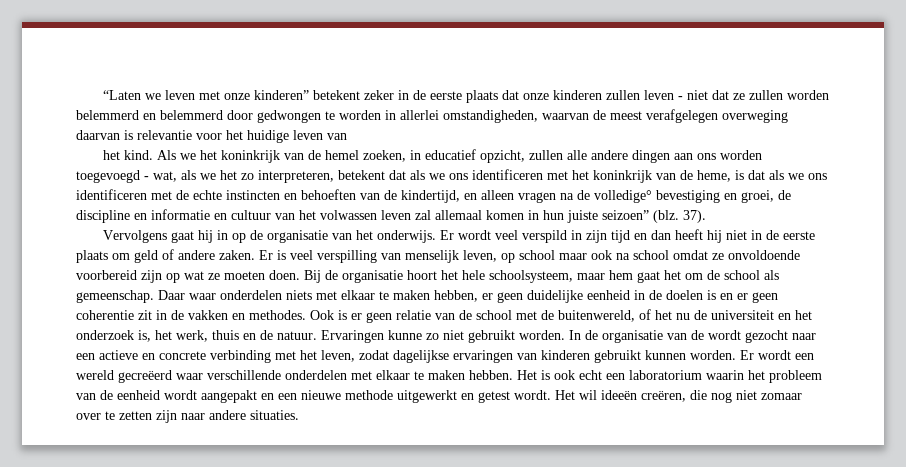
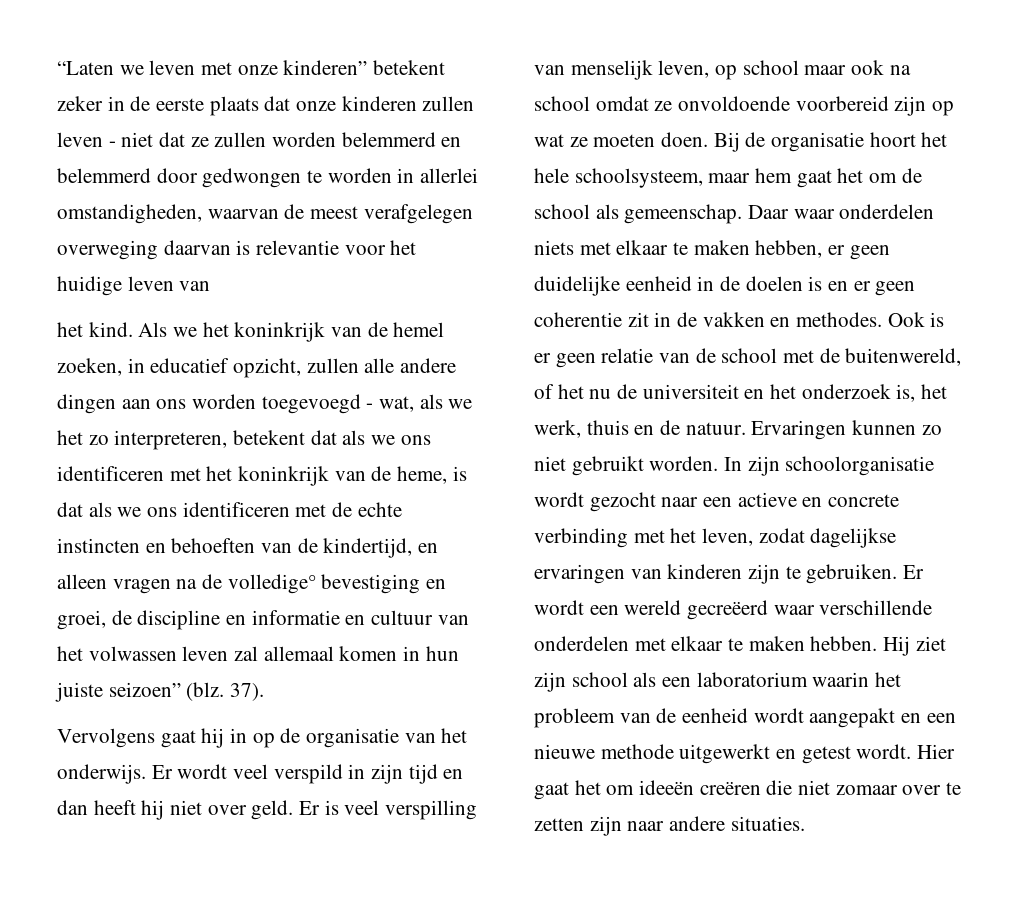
- Er wordt veel verspild in zijn tijd en dan heeft hij niet in de eerste plaats om geld of andere zaken.
+ Er wordt veel verspild in zijn tijd en dan heeft hij niet over geld.
- Ervaringen kunne zo niet gebruikt worden.
+ Ervaringen kunnen zo niet gebruikt worden.
- In de organisatie van de wordt gezocht naar een actieve en concrete verbinding met het leven, zodat dagelijkse ervaringen van kinderen gebruikt kunnen worden.
+ In zijn schoolorganisatie wordt gezocht naar een actieve en concrete verbinding met het leven, zodat dagelijkse ervaringen van kinderen zijn te gebruiken.
- Het is ook echt een laboratorium waarin het probleem van de eenheid wordt aangepakt en een nieuwe methode uitgewerkt en getest wordt.
+ Hij ziet zijn school als een laboratorium waarin het probleem van de eenheid wordt aangepakt en een nieuwe methode uitgewerkt en getest wordt.
- Het wil ideeën creëren, die nog niet zomaar over te zetten zijn naar andere situaties.
+ Hier gaat het om ideeën creëren die niet zomaar over te zetten zijn naar andere situaties.

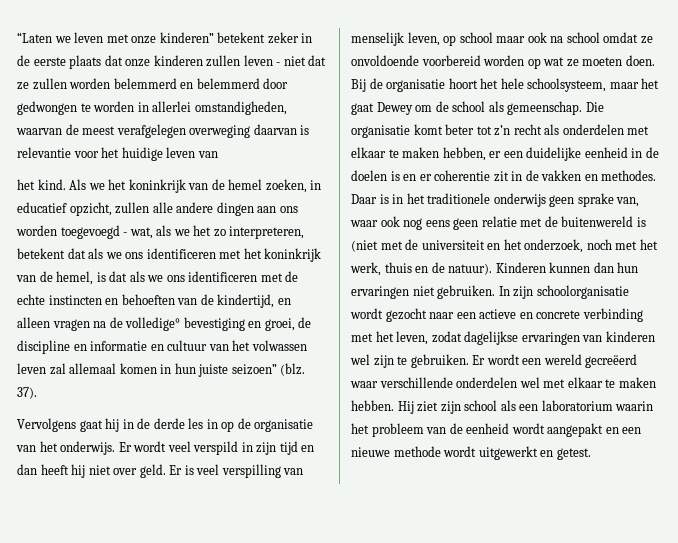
- Als we het koninkrijk van de hemel zoeken, in educatief opzicht, zullen alle andere dingen aan ons worden toegevoegd - wat, als we het zo interpreteren, betekent dat als we ons identificeren met het koninkrijk van de heme, is dat als we ons identificeren met de echte instincten en behoeften van de kindertijd, en alleen vragen na de volledige° bevestiging en groei, de discipline en informatie en cultuur van het volwassen leven zal allemaal komen in hun juiste seizoen” (blz.
+ Als we het koninkrijk van de hemel zoeken, in educatief opzicht, zullen alle andere dingen aan ons worden toegevoegd - wat, als we het zo interpreteren, betekent dat als we ons identificeren met het koninkrijk van de hemel, is dat als we ons identificeren met de echte instincten en behoeften van de kindertijd, en alleen vragen na de volledige° bevestiging en groei, de discipline en informatie en cultuur van het volwassen leven zal allemaal komen in hun juiste seizoen” (blz.
- Vervolgens gaat hij in op de organisatie van het onderwijs.
+ Vervolgens gaat hij in de derde les in op de organisatie van het onderwijs.
- Er is veel verspilling van menselijk leven, op school maar ook na school omdat ze onvoldoende voorbereid zijn op wat ze moeten doen.
+ Er is veel verspilling van menselijk leven, op school maar ook na school omdat ze onvoldoende voorbereid worden op wat ze moeten doen.
- Bij de organisatie hoort het hele schoolsysteem, maar hem gaat het om de school als gemeenschap.
+ Bij de organisatie hoort het hele schoolsysteem, maar het gaat Dewey om de school als gemeenschap.
- Daar waar onderdelen niets met elkaar te maken hebben, er geen duidelijke eenheid in de doelen is en er geen coherentie zit in de vakken en methodes.
+ Die organisatie komt beter tot z’n recht als onderdelen met elkaar te maken hebben, er een duidelijke eenheid in de doelen is en er coherentie zit in de vakken en methodes.
- Ook is er geen relatie van de school met de buitenwereld, of het nu de universiteit en het onderzoek is, het werk, thuis en de natuur. Ervaringen kunnen zo niet gebruikt worden.
+ Daar is in het traditionele onderwijs geen sprake van, waar ook nog eens geen relatie met de buitenwereld is (niet met de universiteit en het onderzoek, noch met het werk, thuis en de natuur). Kinderen kunnen dan hun ervaringen niet gebruiken.
- In zijn schoolorganisatie wordt gezocht naar een actieve en concrete verbinding met het leven, zodat dagelijkse ervaringen van kinderen zijn te gebruiken.
+ In zijn schoolorganisatie wordt gezocht naar een actieve en concrete verbinding met het leven, zodat dagelijkse ervaringen van kinderen wel zijn te gebruiken.
- Er wordt een wereld gecreëerd waar verschillende onderdelen met elkaar te maken hebben.
+ Er wordt een wereld gecreëerd waar verschillende onderdelen wel met elkaar te maken hebben.
- Hij ziet zijn school als een laboratorium waarin het probleem van de eenheid wordt aangepakt en een nieuwe methode uitgewerkt en getest wordt. Hier gaat het om ideeën creëren die niet zomaar over te zetten zijn naar andere situaties.
+ Hij ziet zijn school als een laboratorium waarin het probleem van de eenheid wordt aangepakt en een nieuwe methode wordt uitgewerkt en getest.

